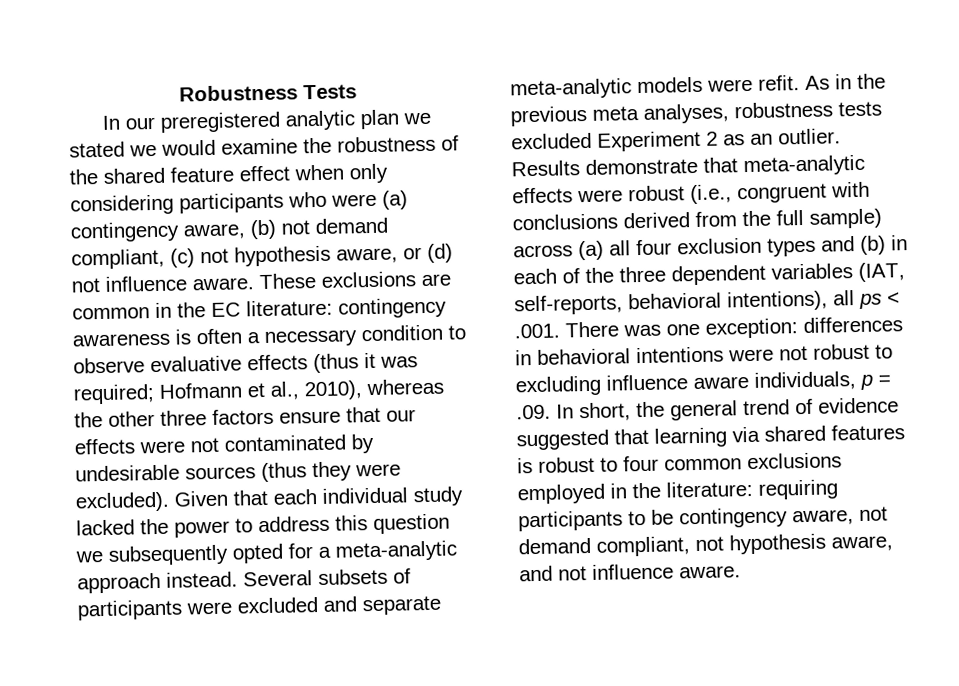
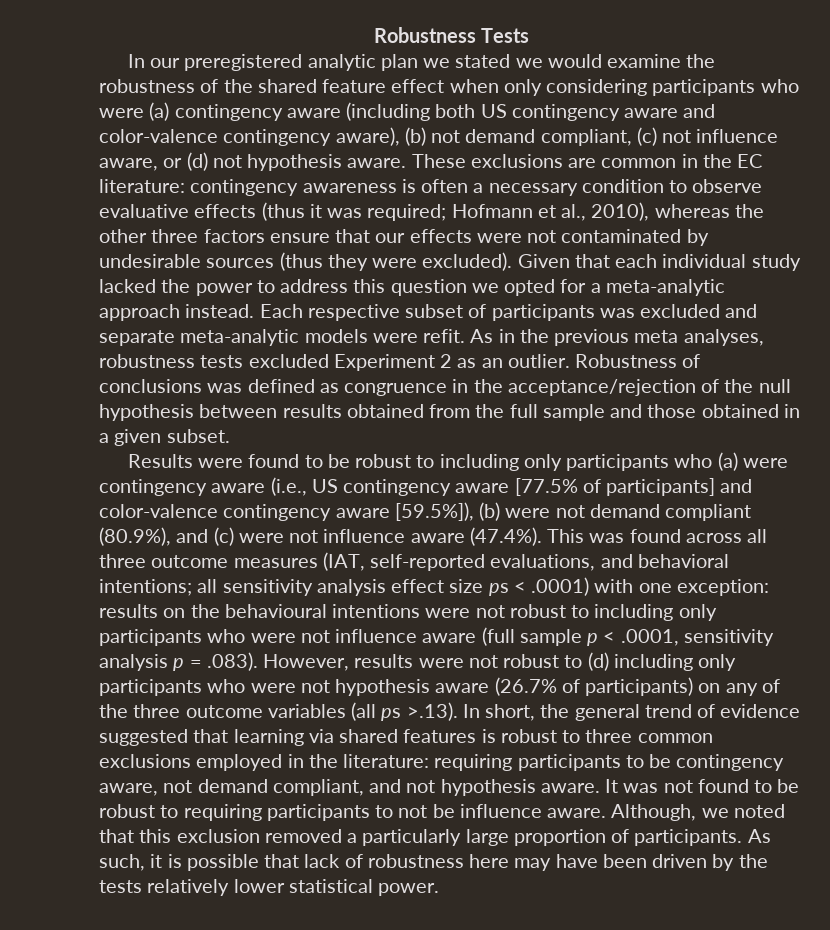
- In our preregistered analytic plan we stated we would examine the robustness of the shared feature effect when only considering participants who were (a) contingency aware, (b) not demand compliant, (c) not hypothesis aware, or (d) not influence aware.
+ In our preregistered analytic plan we stated we would examine the robustness of the shared feature effect when only considering participants who were (a) contingency aware (including both US contingency aware and color-valence contingency aware), (b) not demand compliant, (c) not influence aware, or (d) not hypothesis aware.
- Given that each individual study lacked the power to address this question we subsequently opted for a meta-analytic approach instead.
+ Given that each individual study lacked the power to address this question we opted for a meta-analytic approach instead.
- Several subsets of participants were excluded and separate meta-analytic models were refit.
+ Each respective subset of participants was excluded and separate meta-analytic models were refit.
- Results demonstrate that meta-analytic effects were robust (i.e., congruent with conclusions derived from the full sample) across (a) all four exclusion types and (b) in each of the three dependent variables (IAT, self-reports, behavioral intentions), all ps < .001. There was one exception: differences in behavioral intentions were not robust to excluding influence aware individuals, p = .09. In short, the general trend of evidence suggested that learning via shared features is robust to four common exclusions employed in the literature: requiring participants to be contingency aware, not demand compliant, not hypothesis aware, and not influence aware.
+ Robustness of conclusions was defined as congruence in the acceptance/rejection of the null hypothesis between results obtained from the full sample and those obtained in a given subset.
+ Results were found to be robust to including only participants who (a) were contingency aware (i.e., US contingency aware [77.5% of participants] and color-valence contingency aware [59.5%]), (b) were not demand compliant (80.9%), and (c) were not influence aware (47.4%). This was found across all three outcome measures (IAT, self-reported evaluations, and behavioral intentions; all sensitivity analysis effect size ps < .0001) with one exception: results on the behavioural intentions were not robust to including only participants who were not influence aware (full sample p < .0001, sensitivity analysis p = .083). However, results were not robust to (d) including only participants who were not hypothesis aware (26.7% of participants) on any of the three outcome variables (all ps >.13). In short, the general trend of evidence suggested that learning via shared features is robust to three common exclusions employed in the literature: requiring participants to be contingency aware, not demand compliant, and not hypothesis aware. It was not found to be robust to requiring participants to not be influence aware. Although, we noted that this exclusion removed a particularly large proportion of participants. As such, it is possible that lack of robustness here may have been driven by the tests relatively lower statistical power.

